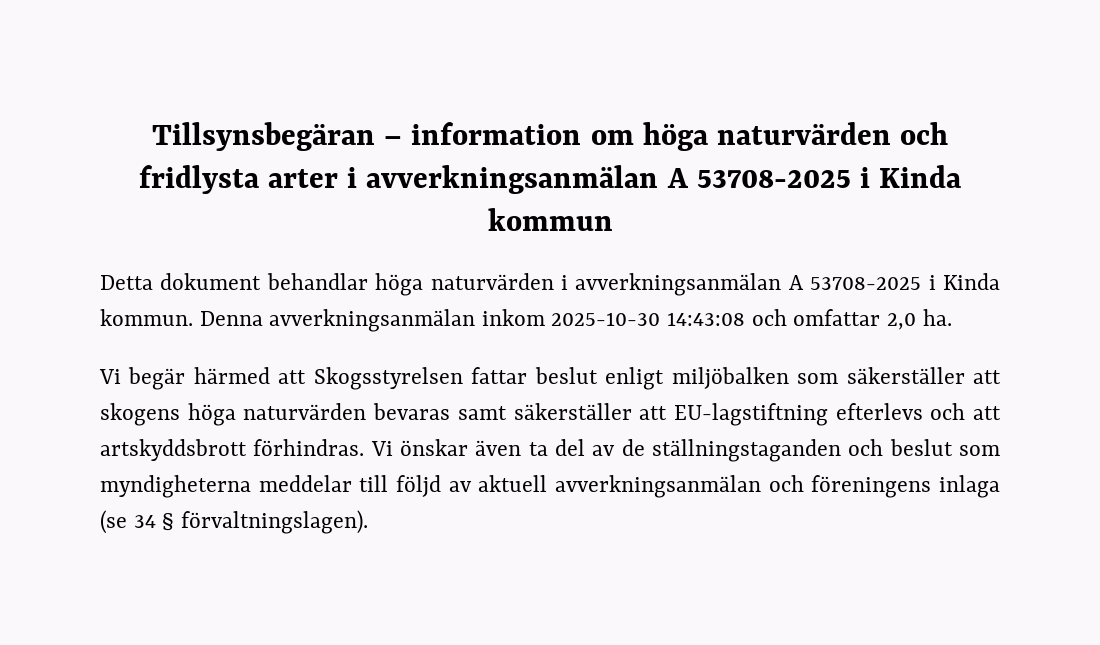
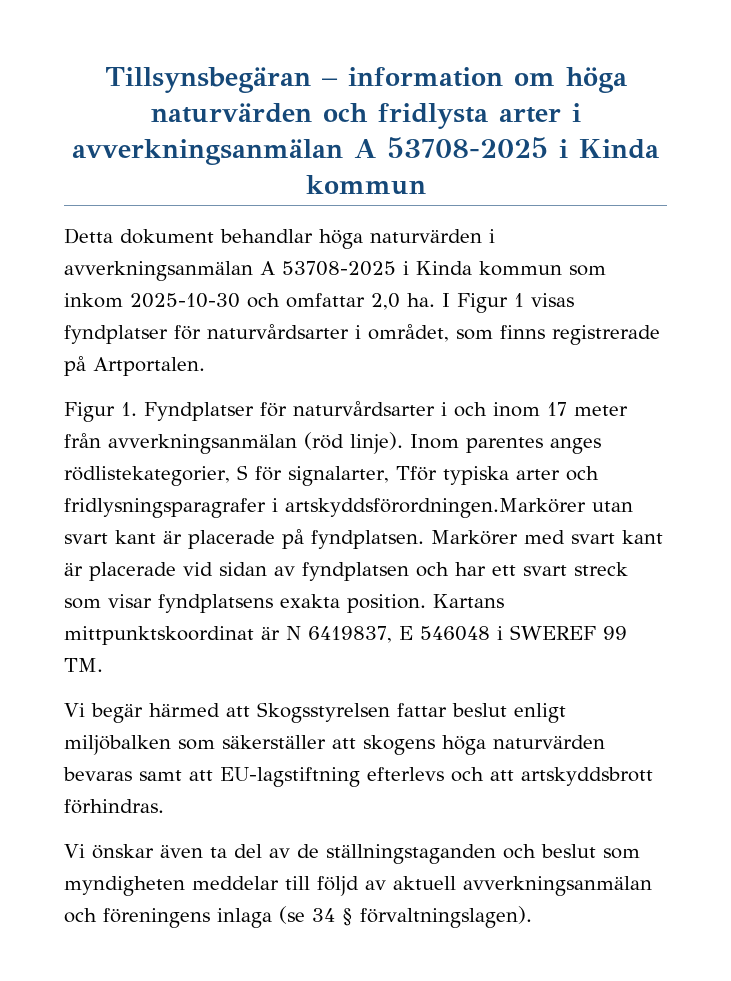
- Detta dokument behandlar höga naturvärden i avverkningsanmälan A 53708-2025 i Kinda kommun. Denna avverkningsanmälan inkom 2025-10-30 14:43:08 och omfattar 2,0 ha.
+ Detta dokument behandlar höga naturvärden i avverkningsanmälan A 53708-2025 i Kinda kommun som inkom 2025-10-30 och omfattar 2,0 ha. I Figur 1 visas fyndplatser för naturvårdsarter i området, som finns registrerade på Artportalen.
+ Figur 1. Fyndplatser för naturvårdsarter i och inom 17 meter från avverkningsanmälan (röd linje). Inom parentes anges rödlistekategorier, S för signalarter, Tför typiska arter och fridlysningsparagrafer i artskyddsförordningen.Markörer utan svart kant är placerade på fyndplatsen. Markörer med svart kant är placerade vid sidan av fyndplatsen och har ett svart streck som visar fyndplatsens exakta position. Kartans mittpunktskoordinat är N 6419837, E 546048 i SWEREF 99 TM.
- Vi begär härmed att Skogsstyrelsen fattar beslut enligt miljöbalken som säkerställer att skogens höga naturvärden bevaras samt säkerställer att EU-lagstiftning efterlevs och att artskyddsbrott förhindras. Vi önskar även ta del av de ställningstaganden och beslut som myndigheterna meddelar till följd av aktuell avverkningsanmälan och föreningens inlaga (se 34 § förvaltningslagen).
+ Vi begär härmed att Skogsstyrelsen fattar beslut enligt miljöbalken som säkerställer att skogens höga naturvärden bevaras samt att EU-lagstiftning efterlevs och att artskyddsbrott förhindras.
+ Vi önskar även ta del av de ställningstaganden och beslut som myndigheten meddelar till följd av aktuell avverkningsanmälan och föreningens inlaga (se 34 § förvaltningslagen).

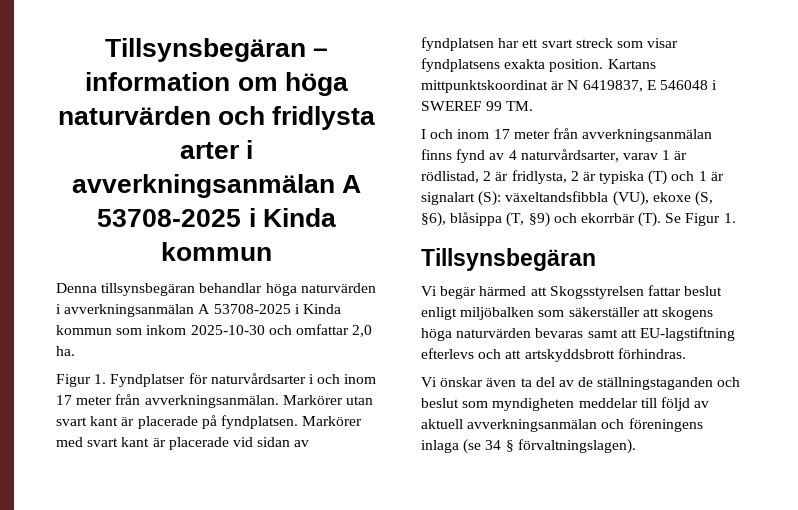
- Detta dokument behandlar höga naturvärden i avverkningsanmälan A 53708-2025 i Kinda kommun som inkom 2025-10-30 och omfattar 2,0 ha. I Figur 1 visas fyndplatser för naturvårdsarter i området, som finns registrerade på Artportalen.
+ Denna tillsynsbegäran behandlar höga naturvärden i avverkningsanmälan A 53708-2025 i Kinda kommun som inkom 2025-10-30 och omfattar 2,0 ha.
- Figur 1. Fyndplatser för naturvårdsarter i och inom 17 meter från avverkningsanmälan (röd linje). Inom parentes anges rödlistekategorier, S för signalarter, Tför typiska arter och fridlysningsparagrafer i artskyddsförordningen.Markörer utan svart kant är placerade på fyndplatsen.
+ Figur 1. Fyndplatser för naturvårdsarter i och inom 17 meter från avverkningsanmälan. Markörer utan svart kant är placerade på fyndplatsen.
- Markörer med svart kant är placerade vid sidan av fyndplatsen och har ett svart streck som visar fyndplatsens exakta position.
+ Markörer med svart kant är placerade vid sidan av fyndplatsen har ett svart streck som visar fyndplatsens exakta position.
+ I och inom 17 meter från avverkningsanmälan finns fynd av 4 naturvårdsarter, varav 1 är rödlistad, 2 är fridlysta, 2 är typiska (T) och 1 är signalart (S): växeltandsfibbla (VU), ekoxe (S, §6), blåsippa (T, §9) och ekorrbär (T). Se Figur 1.
+ Tillsynsbegäran

